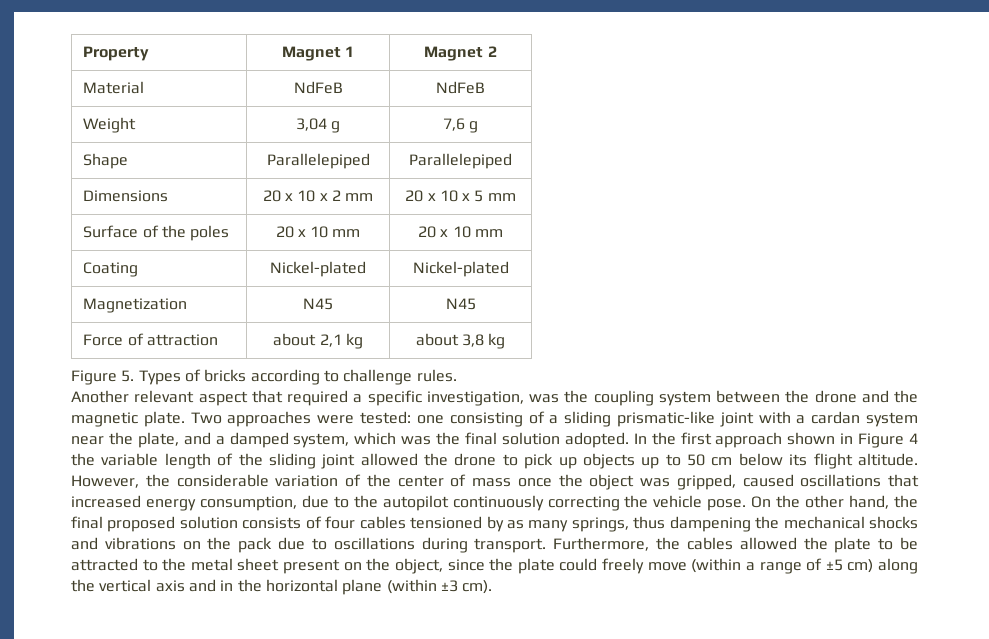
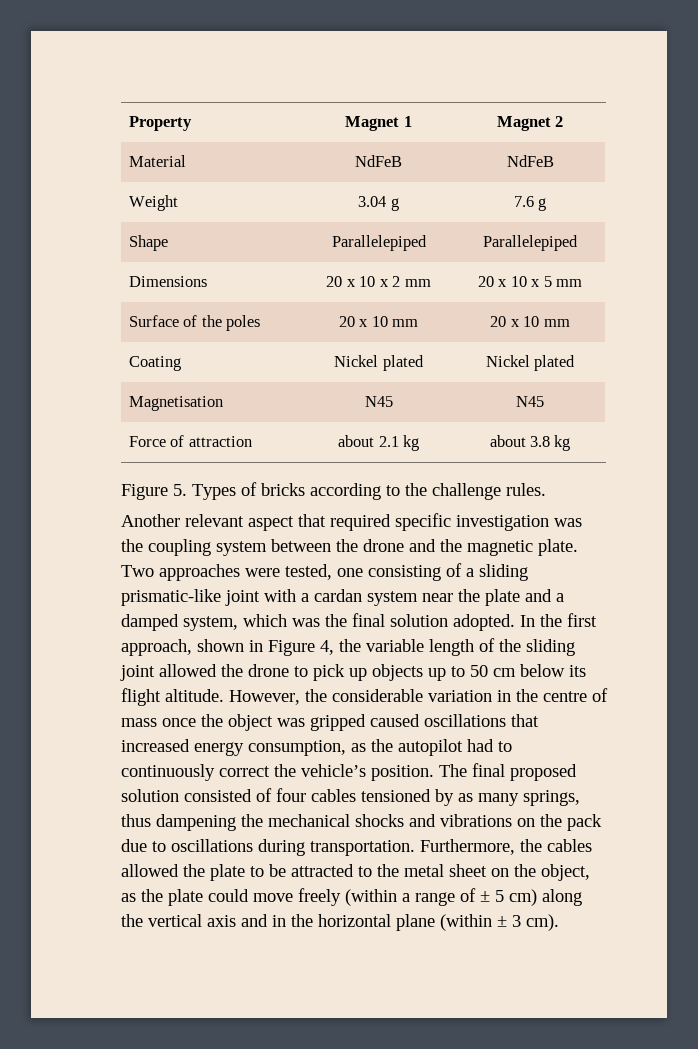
- Weight | 3,04 g | 7,6 g
+ Weight | 3.04 g | 7.6 g
- Coating | Nickel-plated | Nickel-plated
- Magnetization | N45 | N45
+ Coating | Nickel plated | Nickel plated
+ Magnetisation | N45 | N45
- Force of attraction | about 2,1 kg | about 3,8 kg
+ Force of attraction | about 2.1 kg | about 3.8 kg
- Figure 5. Types of bricks according to challenge rules.
+ Figure 5. Types of bricks according to the challenge rules.
- Another relevant aspect that required a specific investigation, was the coupling system between the drone and the magnetic plate.
+ Another relevant aspect that required specific investigation was the coupling system between the drone and the magnetic plate.
- Two approaches were tested: one consisting of a sliding prismatic-like joint with a cardan system near the plate, and a damped system, which was the final solution adopted.
+ Two approaches were tested, one consisting of a sliding prismatic-like joint with a cardan system near the plate and a damped system, which was the final solution adopted.
- In the first approach shown in Figure 4 the variable length of the sliding joint allowed the drone to pick up objects up to 50 cm below its flight altitude.
+ In the first approach, shown in Figure 4, the variable length of the sliding joint allowed the drone to pick up objects up to 50 cm below its flight altitude.
- However, the considerable variation of the center of mass once the object was gripped, caused oscillations that increased energy consumption, due to the autopilot continuously correcting the vehicle pose. On the other hand, the final proposed solution consists of four cables tensioned by as many springs, thus dampening the mechanical shocks and vibrations on the pack due to oscillations during transport.
+ However, the considerable variation in the centre of mass once the object was gripped caused oscillations that increased energy consumption, as the autopilot had to continuously correct the vehicle’s position. The final proposed solution consisted of four cables tensioned by as many springs, thus dampening the mechanical shocks and vibrations on the pack due to oscillations during transportation.
- Furthermore, the cables allowed the plate to be attracted to the metal sheet present on the object, since the plate could freely move (within a range of ±5 cm) along the vertical axis and in the horizontal plane (within ±3 cm).
+ Furthermore, the cables allowed the plate to be attracted to the metal sheet on the object, as the plate could move freely (within a range of ± 5 cm) along the vertical axis and in the horizontal plane (within ± 3 cm).

